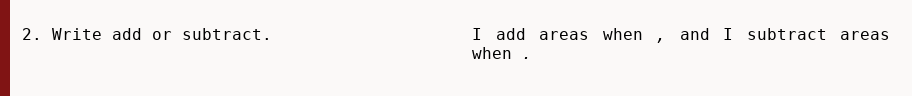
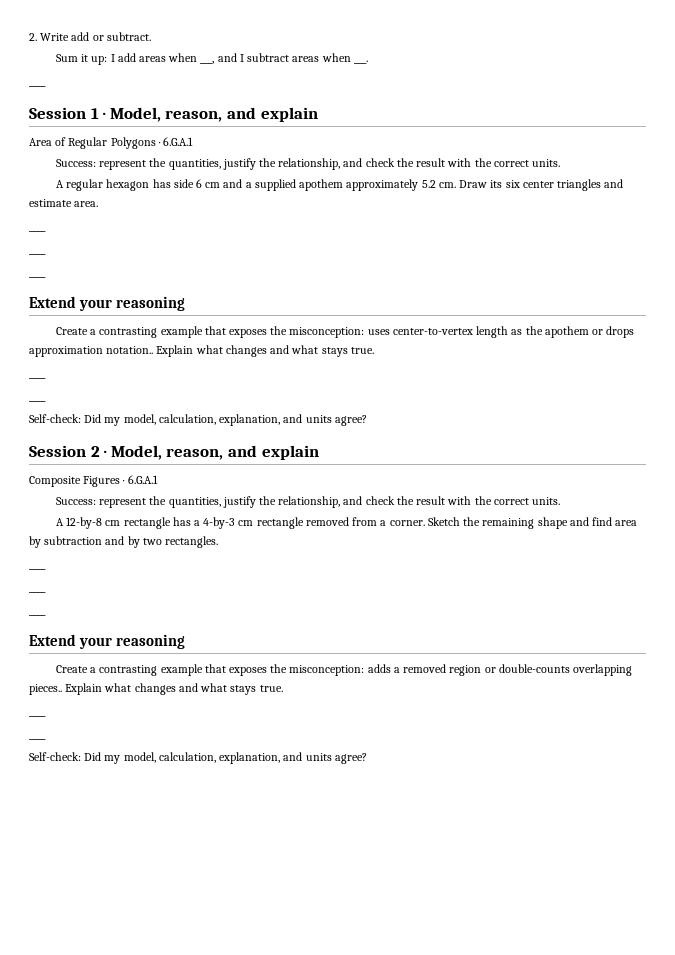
- I add areas when , and I subtract areas when .
+ Sum it up: I add areas when ___, and I subtract areas when ___.
+ ____
+ Session 1 · Model, reason, and explain
+ Area of Regular Polygons · 6.G.A.1
+ Success: represent the quantities, justify the relationship, and check the result with the correct units.
+ A regular hexagon has side 6 cm and a supplied apothem approximately 5.2 cm. Draw its six center triangles and estimate area.
+ ____
+ ____
+ ____
+ Extend your reasoning
+ Create a contrasting example that exposes the misconception: uses center-to-vertex length as the apothem or drops approximation notation.. Explain what changes and what stays true.
+ ____
+ ____
+ Self-check: Did my model, calculation, explanation, and units agree?
+ Session 2 · Model, reason, and explain
+ Composite Figures · 6.G.A.1
+ Success: represent the quantities, justify the relationship, and check the result with the correct units.
+ A 12-by-8 cm rectangle has a 4-by-3 cm rectangle removed from a corner. Sketch the remaining shape and find area by subtraction and by two rectangles.
+ ____
+ ____
+ ____
+ Extend your reasoning
+ Create a contrasting example that exposes the misconception: adds a removed region or double-counts overlapping pieces.. Explain what changes and what stays true.
+ ____
+ ____
+ Self-check: Did my model, calculation, explanation, and units agree?

